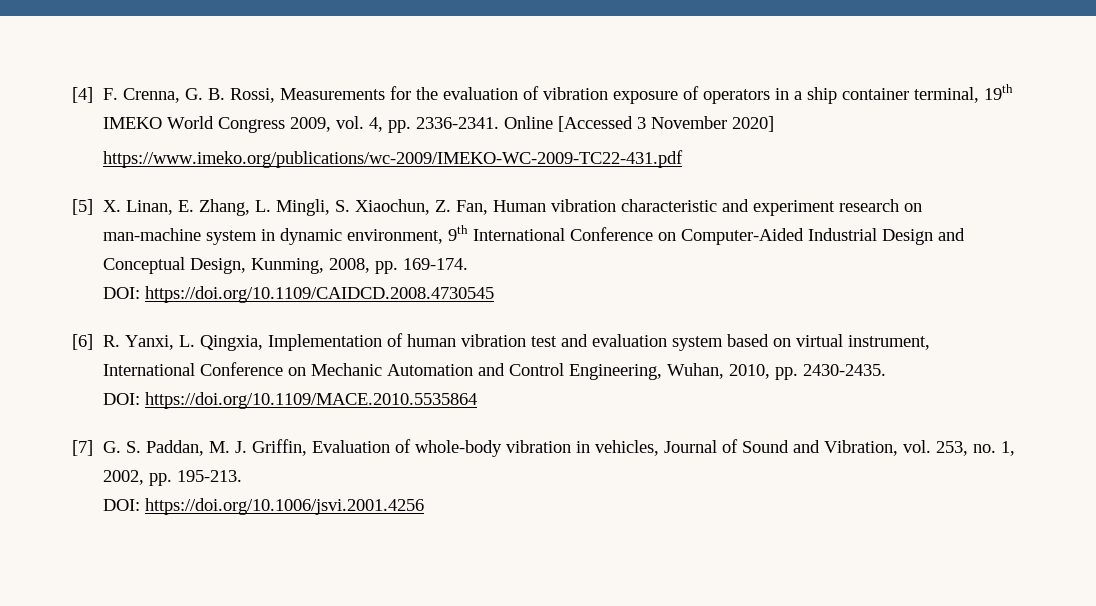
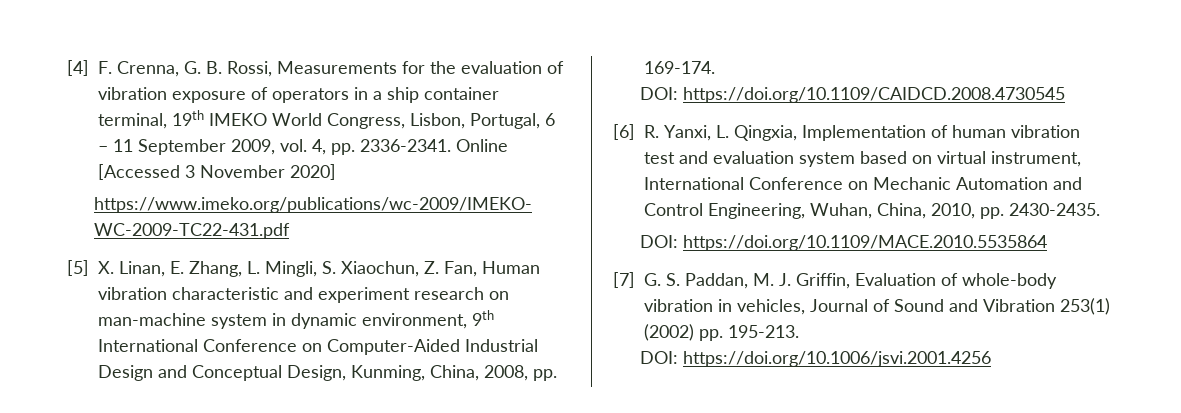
- [4] F. Crenna, G. B. Rossi, Measurements for the evaluation of vibration exposure of operators in a ship container terminal, 19th IMEKO World Congress 2009, vol. 4, pp. 2336-2341.
+ [4] F. Crenna, G. B. Rossi, Measurements for the evaluation of vibration exposure of operators in a ship container terminal, 19th IMEKO World Congress, Lisbon, Portugal, 6 – 11 September 2009, vol. 4, pp. 2336-2341.
- [5] X. Linan, E. Zhang, L. Mingli, S. Xiaochun, Z. Fan, Human vibration characteristic and experiment research on man-machine system in dynamic environment, 9th International Conference on Computer-Aided Industrial Design and Conceptual Design, Kunming, 2008, pp. 169-174.
+ [5] X. Linan, E. Zhang, L. Mingli, S. Xiaochun, Z. Fan, Human vibration characteristic and experiment research on man-machine system in dynamic environment, 9th International Conference on Computer-Aided Industrial Design and Conceptual Design, Kunming, China, 2008, pp. 169-174.
- [6] R. Yanxi, L. Qingxia, Implementation of human vibration test and evaluation system based on virtual instrument, International Conference on Mechanic Automation and Control Engineering, Wuhan, 2010, pp. 2430-2435.
+ [6] R. Yanxi, L. Qingxia, Implementation of human vibration test and evaluation system based on virtual instrument, International Conference on Mechanic Automation and Control Engineering, Wuhan, China, 2010, pp. 2430-2435.
- [7] G. S. Paddan, M. J. Griffin, Evaluation of whole-body vibration in vehicles, Journal of Sound and Vibration, vol. 253, no. 1, 2002, pp. 195-213.
+ [7] G. S. Paddan, M. J. Griffin, Evaluation of whole-body vibration in vehicles, Journal of Sound and Vibration 253(1) (2002) pp. 195-213.

